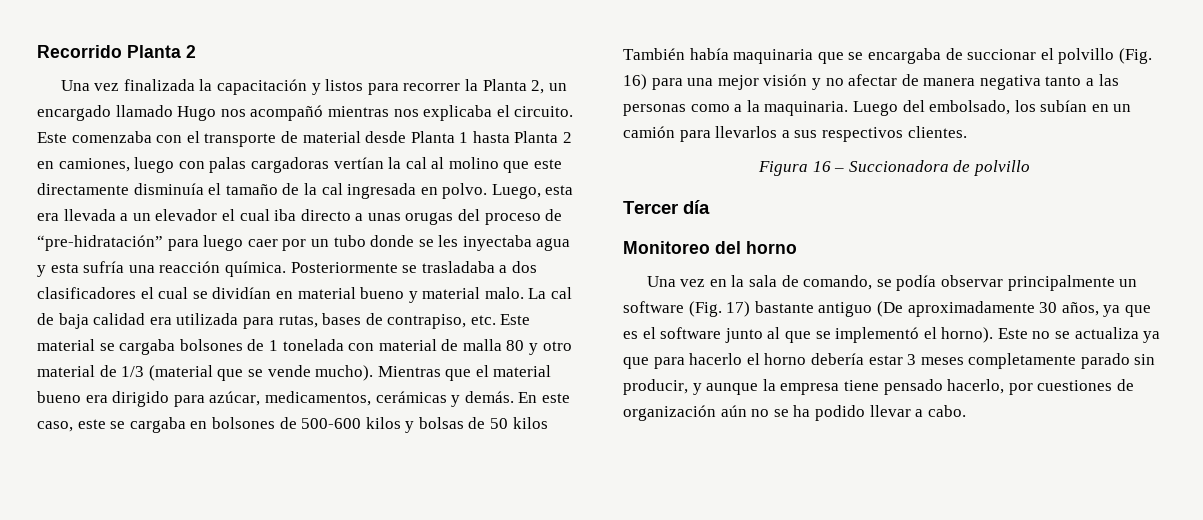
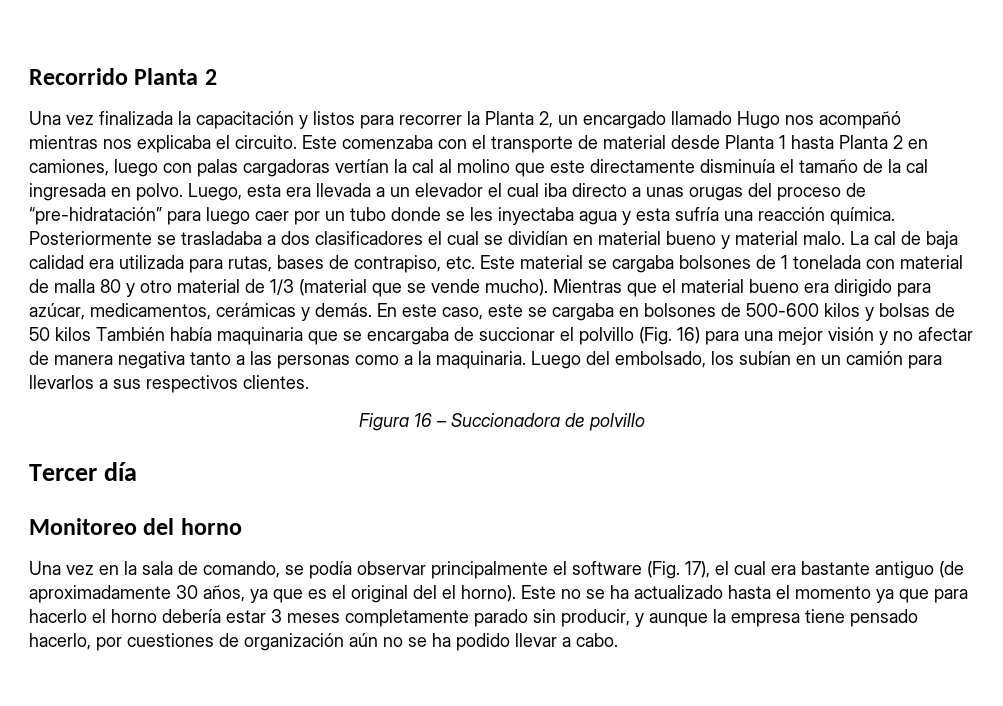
- Una vez en la sala de comando, se podía observar principalmente un software (Fig. 17) bastante antiguo (De aproximadamente 30 años, ya que es el software junto al que se implementó el horno).
+ Una vez en la sala de comando, se podía observar principalmente el software (Fig. 17), el cual era bastante antiguo (de aproximadamente 30 años, ya que es el original del el horno).
- Este no se actualiza ya que para hacerlo el horno debería estar 3 meses completamente parado sin producir, y aunque la empresa tiene pensado hacerlo, por cuestiones de organización aún no se ha podido llevar a cabo.
+ Este no se ha actualizado hasta el momento ya que para hacerlo el horno debería estar 3 meses completamente parado sin producir, y aunque la empresa tiene pensado hacerlo, por cuestiones de organización aún no se ha podido llevar a cabo.

